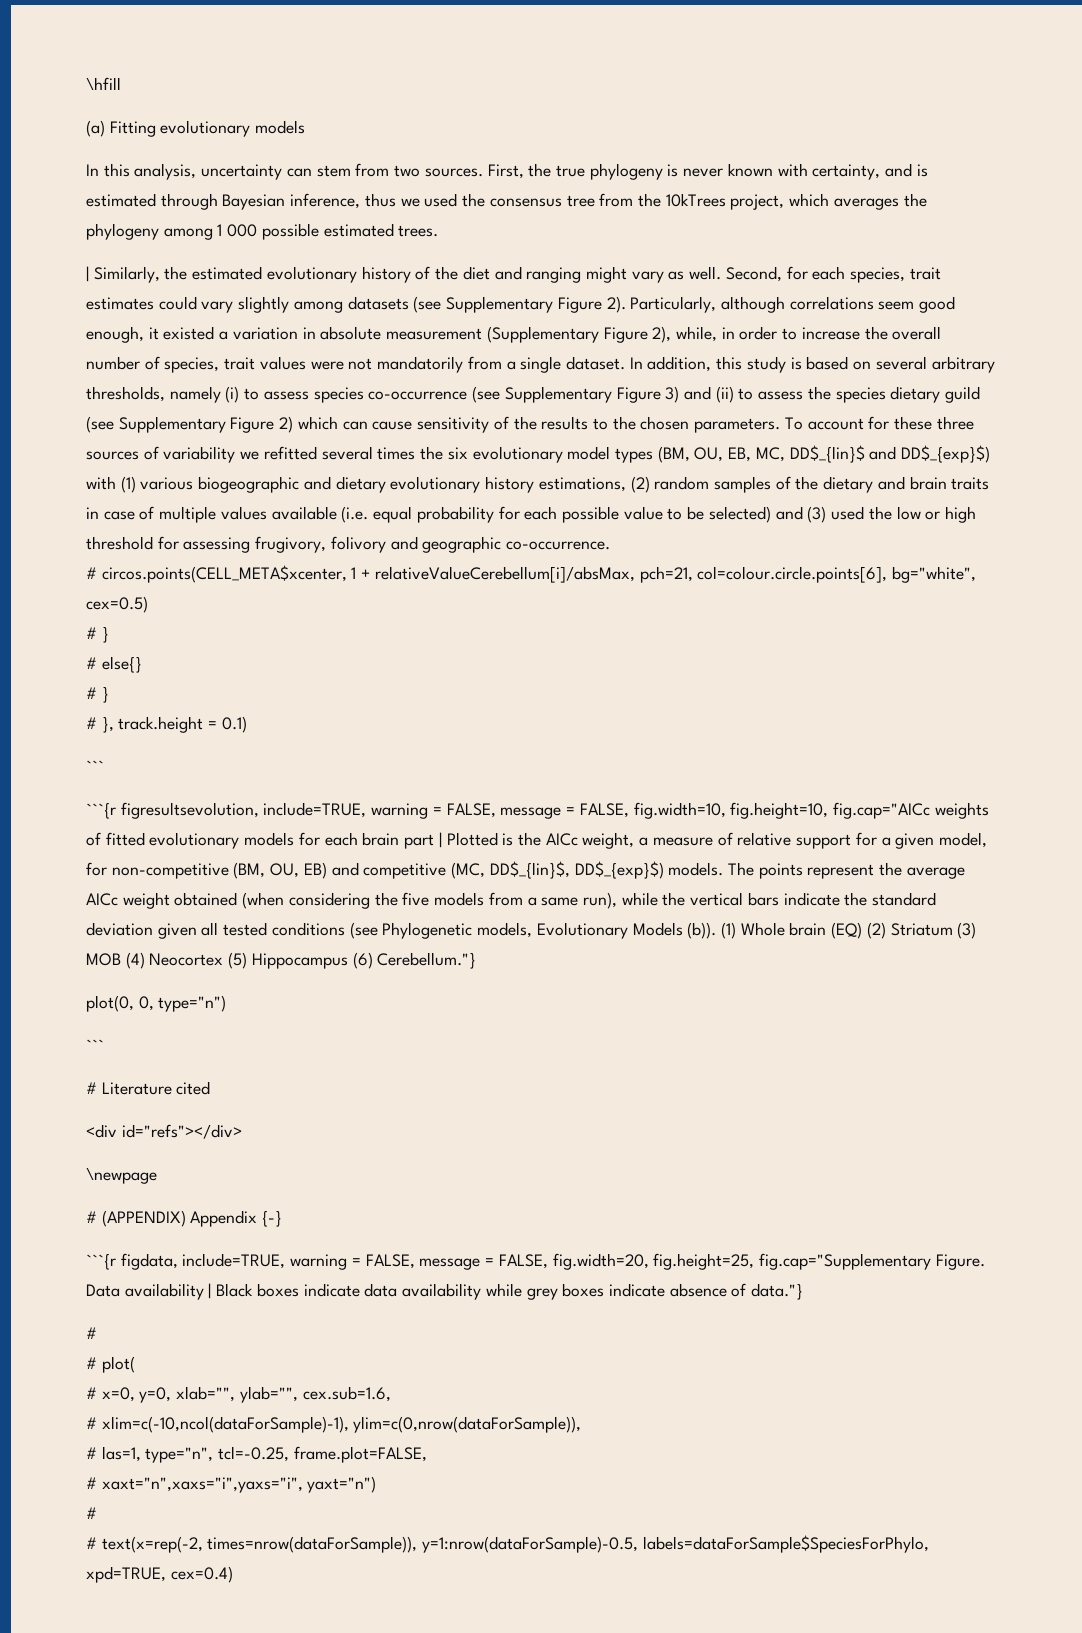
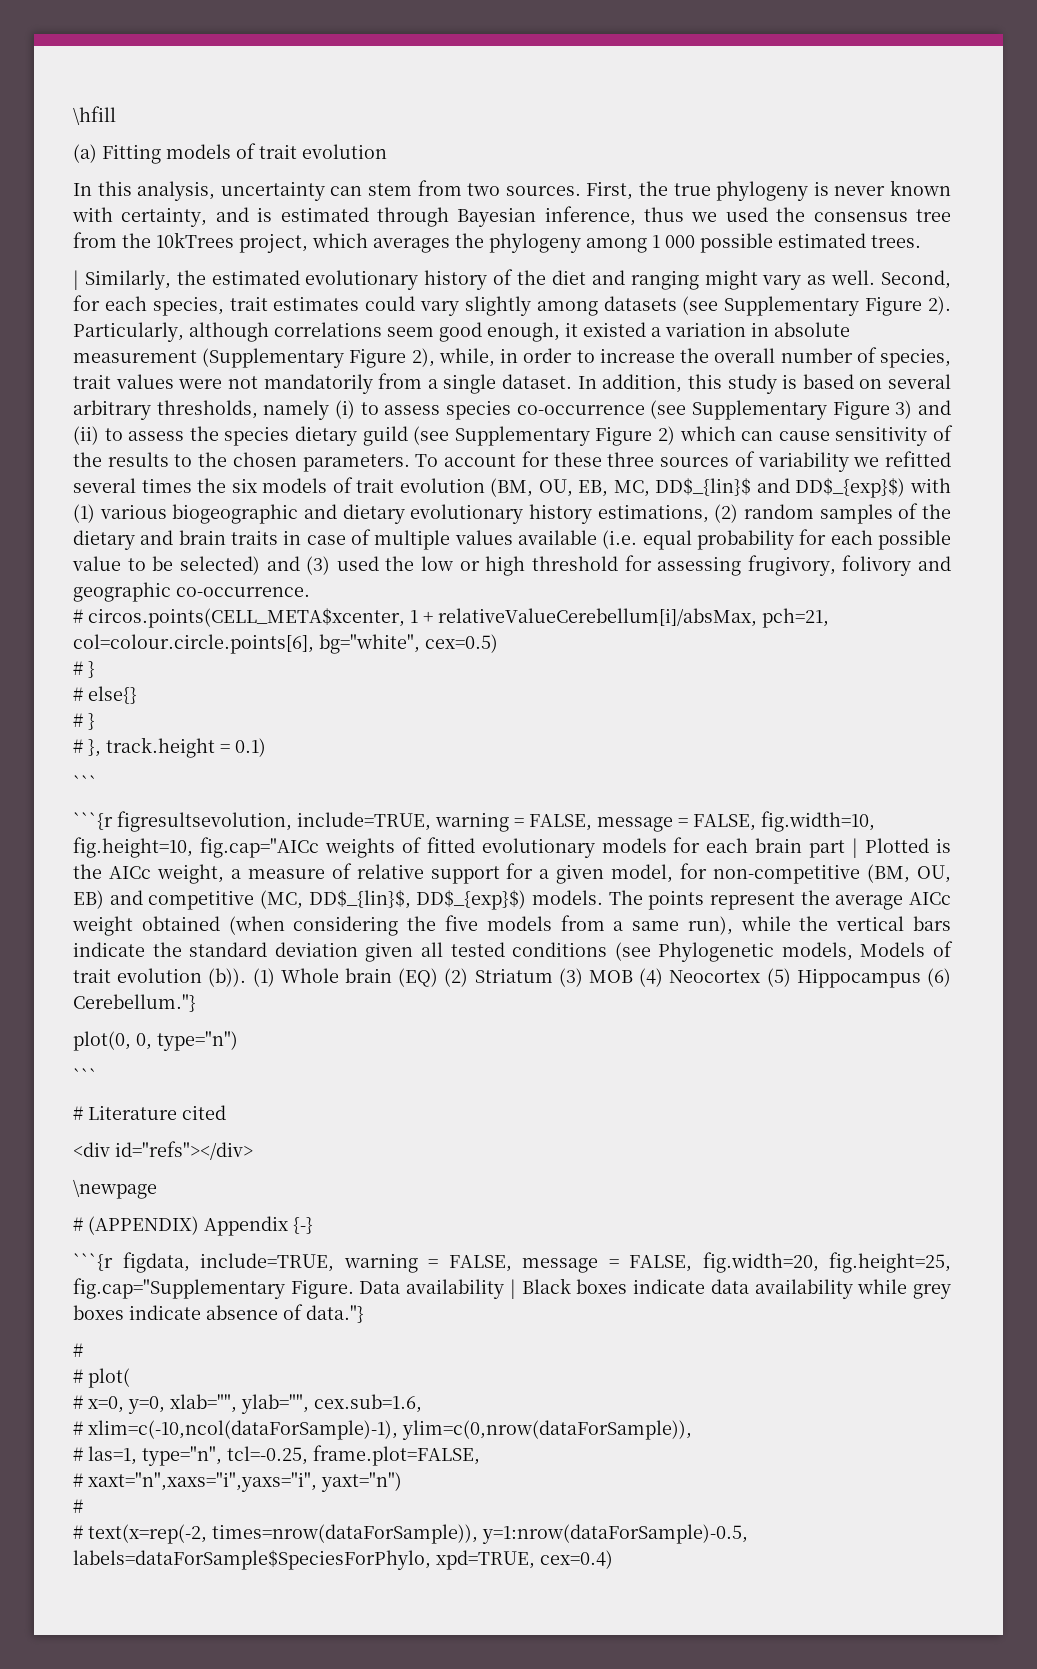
- (a) Fitting evolutionary models
+ (a) Fitting models of trait evolution
- To account for these three sources of variability we refitted several times the six evolutionary model types (BM, OU, EB, MC, DD$_{lin}$ and DD$_{exp}$) with (1) various biogeographic and dietary evolutionary history estimations, (2) random samples of the dietary and brain traits in case of multiple values available (i.e. equal probability for each possible value to be selected) and (3) used the low or high threshold for assessing frugivory, folivory and geographic co-occurrence.
+ To account for these three sources of variability we refitted several times the six models of trait evolution (BM, OU, EB, MC, DD$_{lin}$ and DD$_{exp}$) with (1) various biogeographic and dietary evolutionary history estimations, (2) random samples of the dietary and brain traits in case of multiple values available (i.e. equal probability for each possible value to be selected) and (3) used the low or high threshold for assessing frugivory, folivory and geographic co-occurrence.
- The points represent the average AICc weight obtained (when considering the five models from a same run), while the vertical bars indicate the standard deviation given all tested conditions (see Phylogenetic models, Evolutionary Models (b)).
+ The points represent the average AICc weight obtained (when considering the five models from a same run), while the vertical bars indicate the standard deviation given all tested conditions (see Phylogenetic models, Models of trait evolution (b)).

